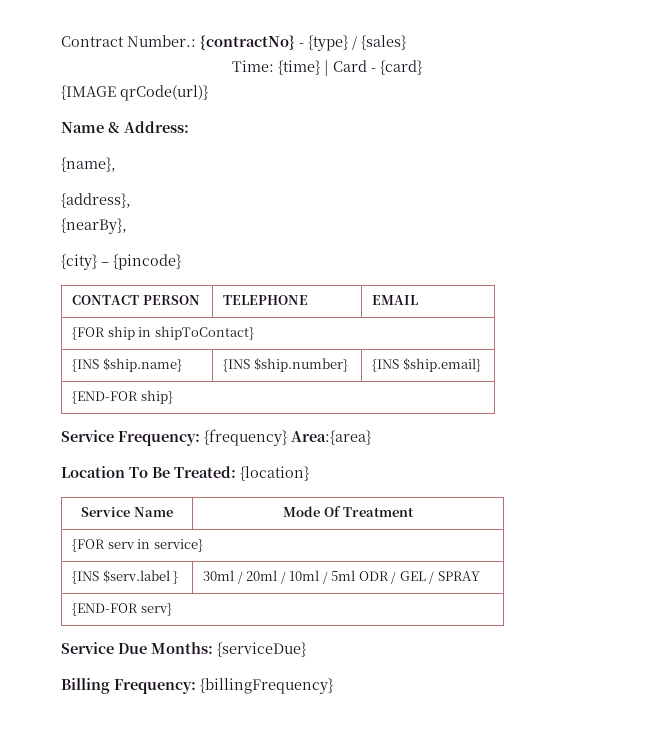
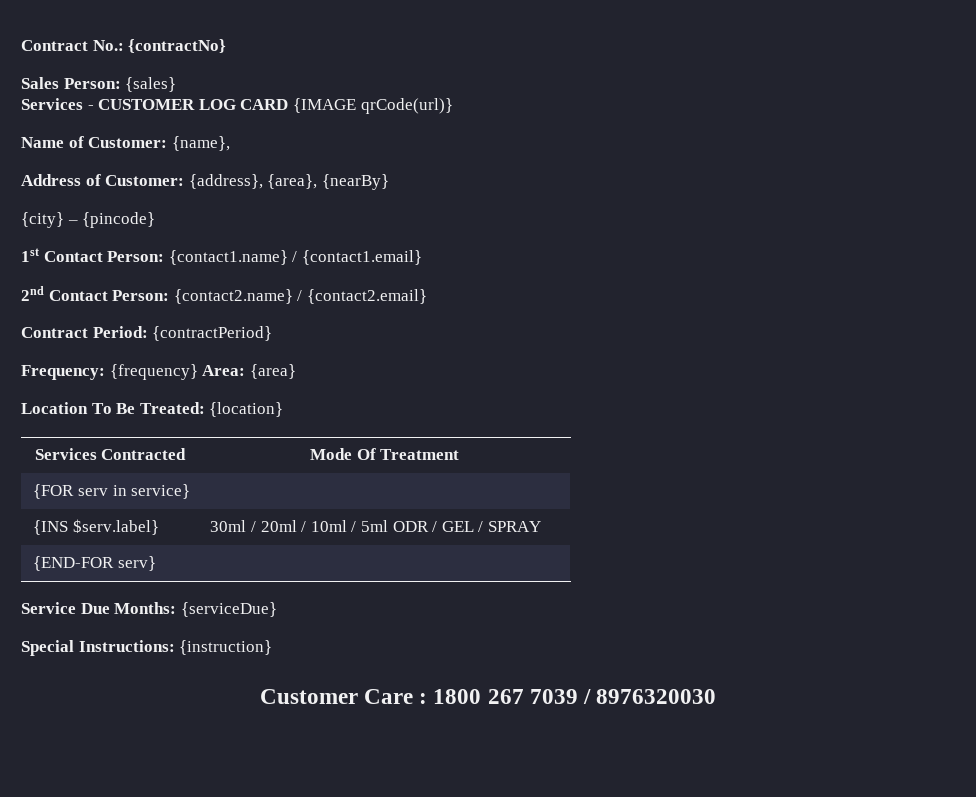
- Contract Number.: {contractNo} - {type} / {sales}
- Time: {time} | Card - {card}
- {IMAGE qrCode(url)}
+ Contract No.: {contractNo}
+ Sales Person: {sales}
+ Services - CUSTOMER LOG CARD {IMAGE qrCode(url)}
- Name & Address:
- {name},
+ Name of Customer: {name},
- {address},
- {nearBy},
+ Address of Customer: {address}, {area}, {nearBy}
- CONTACT PERSON | TELEPHONE | EMAIL
- {FOR ship in shipToContact}
- {INS $ship.name} | {INS $ship.number} | {INS $ship.email}
- {END-FOR ship}
- Service Frequency: {frequency} Area:{area}
+ 1st Contact Person: {contact1.name} / {contact1.email}
+ 2nd Contact Person: {contact2.name} / {contact2.email}
+ Contract Period: {contractPeriod}
+ Frequency: {frequency} Area: {area}
- Service Name | Mode Of Treatment
+ Services Contracted | Mode Of Treatment
- {INS $serv.label } | 30ml / 20ml / 10ml / 5ml ODR / GEL / SPRAY
+ {INS $serv.label} | 30ml / 20ml / 10ml / 5ml ODR / GEL / SPRAY
- Billing Frequency: {billingFrequency}
+ Special Instructions: {instruction}
+ Customer Care : 1800 267 7039 / 8976320030

